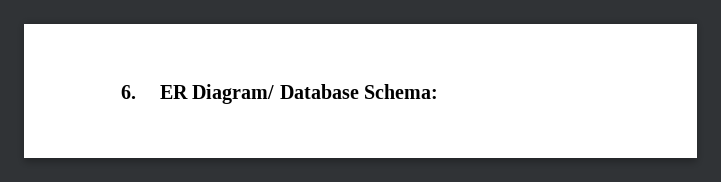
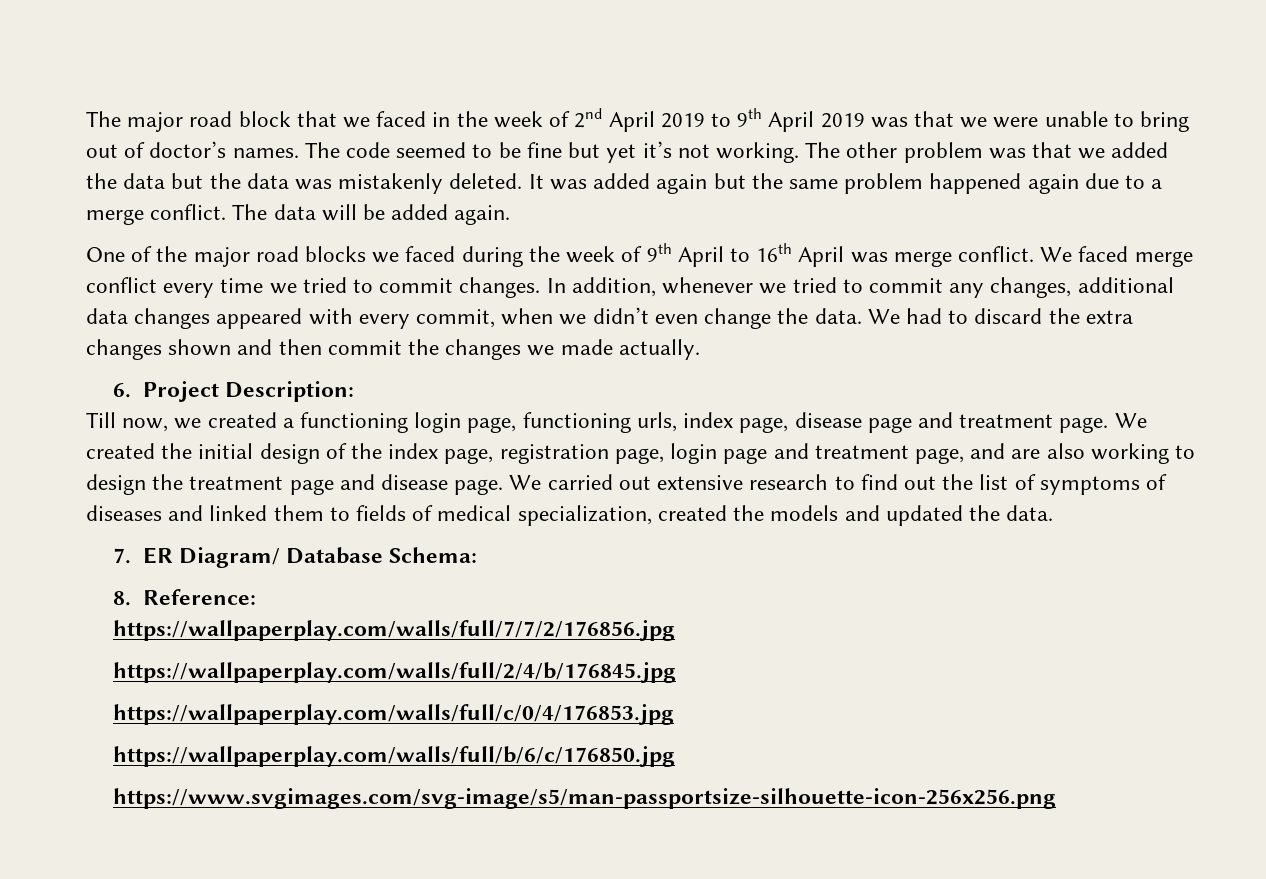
- 6. ER Diagram/ Database Schema:
+ The major road block that we faced in the week of 2nd April 2019 to 9th April 2019 was that we were unable to bring out of doctor’s names. The code seemed to be fine but yet it’s not working. The other problem was that we added the data but the data was mistakenly deleted. It was added again but the same problem happened again due to a merge conflict. The data will be added again.
+ One of the major road blocks we faced during the week of 9th April to 16th April was merge conflict. We faced merge conflict every time we tried to commit changes. In addition, whenever we tried to commit any changes, additional data changes appeared with every commit, when we didn’t even change the data. We had to discard the extra changes shown and then commit the changes we made actually.
+ 6. Project Description:
+ Till now, we created a functioning login page, functioning urls, index page, disease page and treatment page. We created the initial design of the index page, registration page, login page and treatment page, and are also working to design the treatment page and disease page. We carried out extensive research to find out the list of symptoms of diseases and linked them to fields of medical specialization, created the models and updated the data.
+ 7. ER Diagram/ Database Schema:
+ 8. Reference:
+ https://wallpaperplay.com/walls/full/7/7/2/176856.jpg
+ https://wallpaperplay.com/walls/full/2/4/b/176845.jpg
+ https://wallpaperplay.com/walls/full/c/0/4/176853.jpg
+ https://wallpaperplay.com/walls/full/b/6/c/176850.jpg
+ https://www.svgimages.com/svg-image/s5/man-passportsize-silhouette-icon-256x256.png

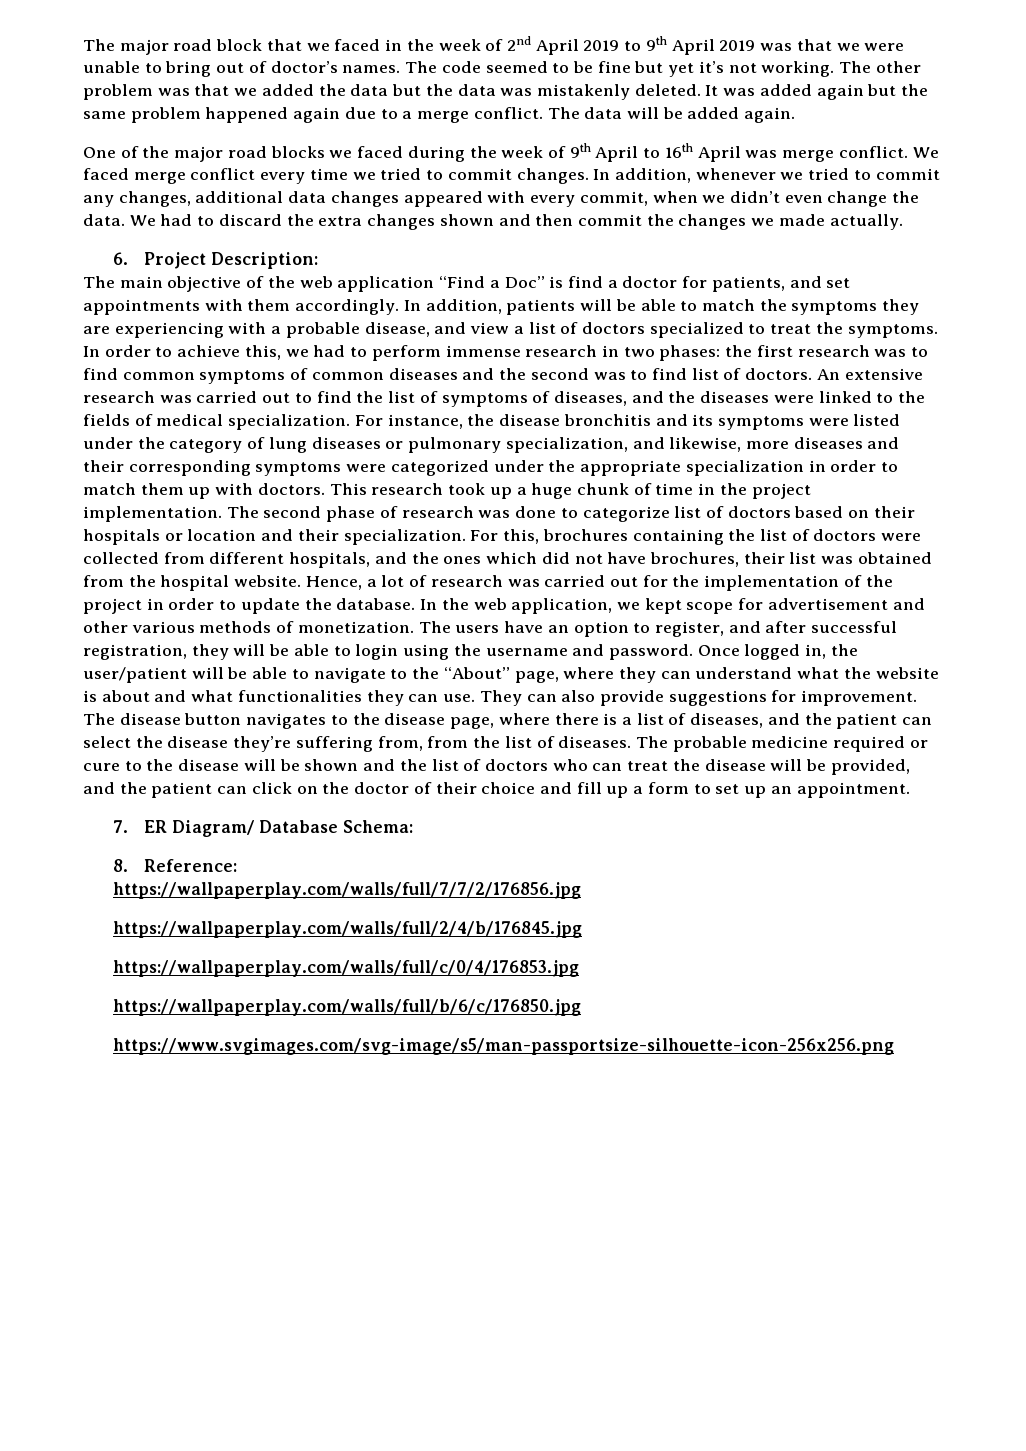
- Till now, we created a functioning login page, functioning urls, index page, disease page and treatment page. We created the initial design of the index page, registration page, login page and treatment page, and are also working to design the treatment page and disease page. We carried out extensive research to find out the list of symptoms of diseases and linked them to fields of medical specialization, created the models and updated the data.
+ The main objective of the web application “Find a Doc” is find a doctor for patients, and set appointments with them accordingly. In addition, patients will be able to match the symptoms they are experiencing with a probable disease, and view a list of doctors specialized to treat the symptoms. In order to achieve this, we had to perform immense research in two phases: the first research was to find common symptoms of common diseases and the second was to find list of doctors. An extensive research was carried out to find the list of symptoms of diseases, and the diseases were linked to the fields of medical specialization. For instance, the disease bronchitis and its symptoms were listed under the category of lung diseases or pulmonary specialization, and likewise, more diseases and their corresponding symptoms were categorized under the appropriate specialization in order to match them up with doctors. This research took up a huge chunk of time in the project implementation. The second phase of research was done to categorize list of doctors based on their hospitals or location and their specialization. For this, brochures containing the list of doctors were collected from different hospitals, and the ones which did not have brochures, their list was obtained from the hospital website. Hence, a lot of research was carried out for the implementation of the project in order to update the database. In the web application, we kept scope for advertisement and other various methods of monetization. The users have an option to register, and after successful registration, they will be able to login using the username and password. Once logged in, the user/patient will be able to navigate to the “About” page, where they can understand what the website is about and what functionalities they can use. They can also provide suggestions for improvement. The disease button navigates to the disease page, where there is a list of diseases, and the patient can select the disease they’re suffering from, from the list of diseases. The probable medicine required or cure to the disease will be shown and the list of doctors who can treat the disease will be provided, and the patient can click on the doctor of their choice and fill up a form to set up an appointment.

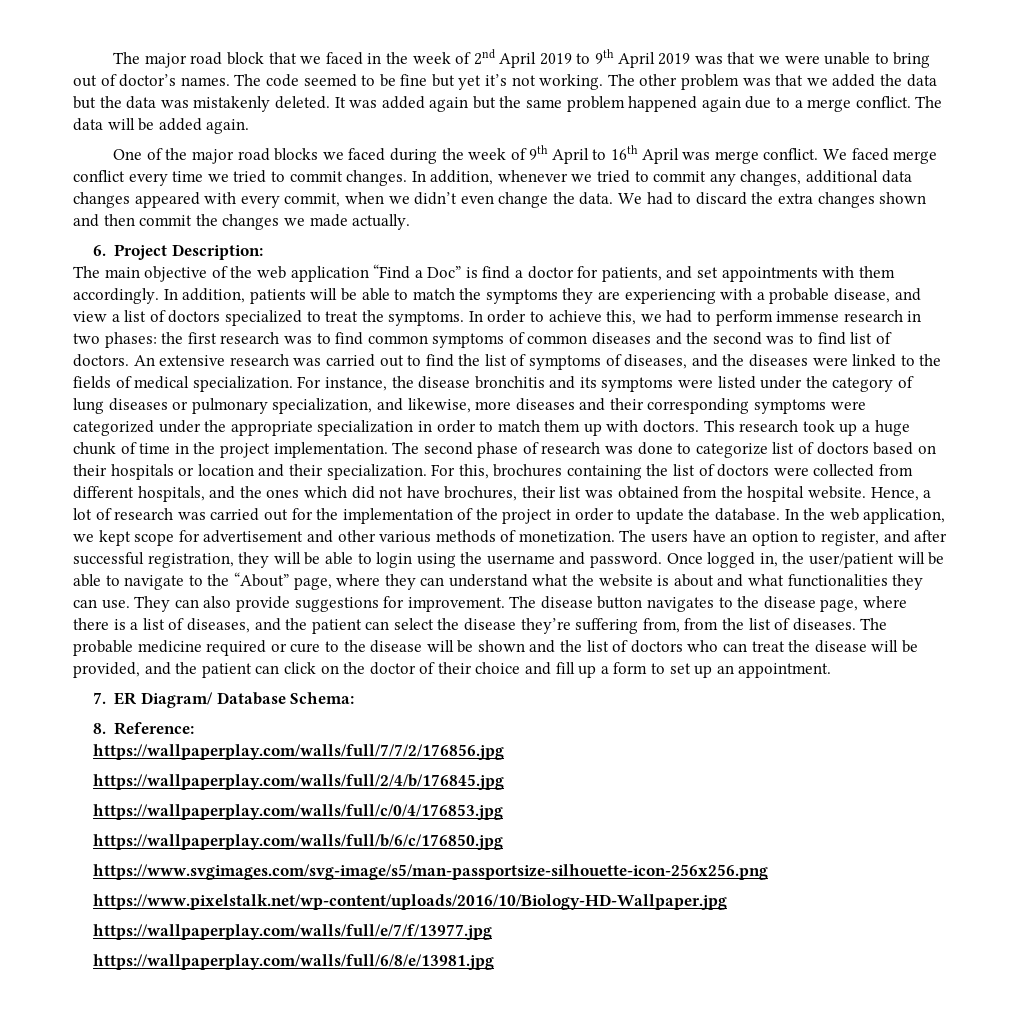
+ https://www.pixelstalk.net/wp-content/uploads/2016/10/Biology-HD-Wallpaper.jpg
+ https://wallpaperplay.com/walls/full/e/7/f/13977.jpg
+ https://wallpaperplay.com/walls/full/6/8/e/13981.jpg

